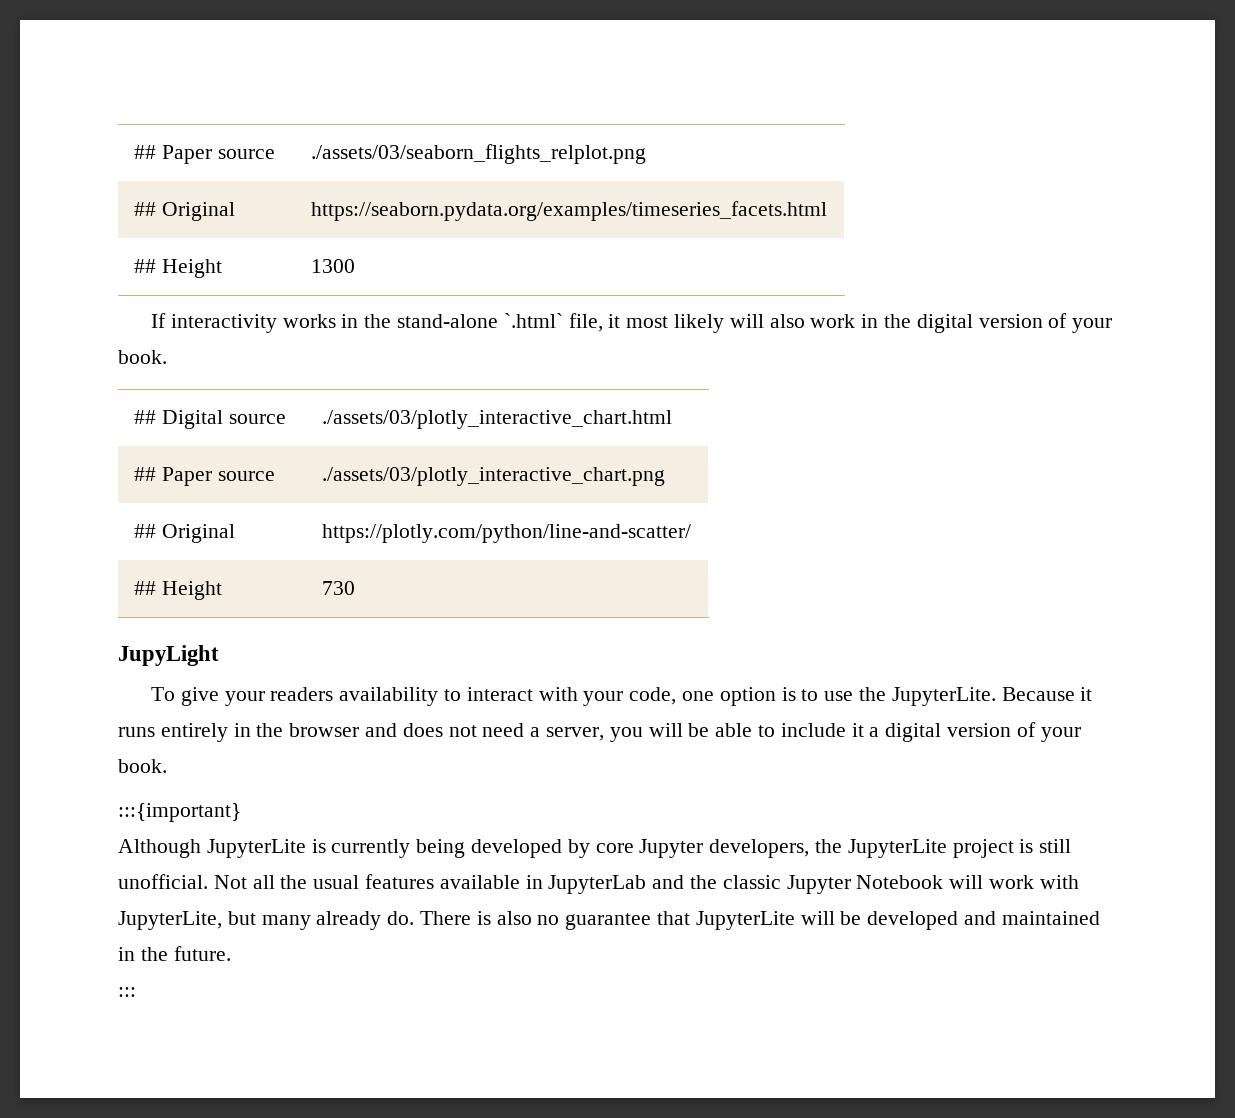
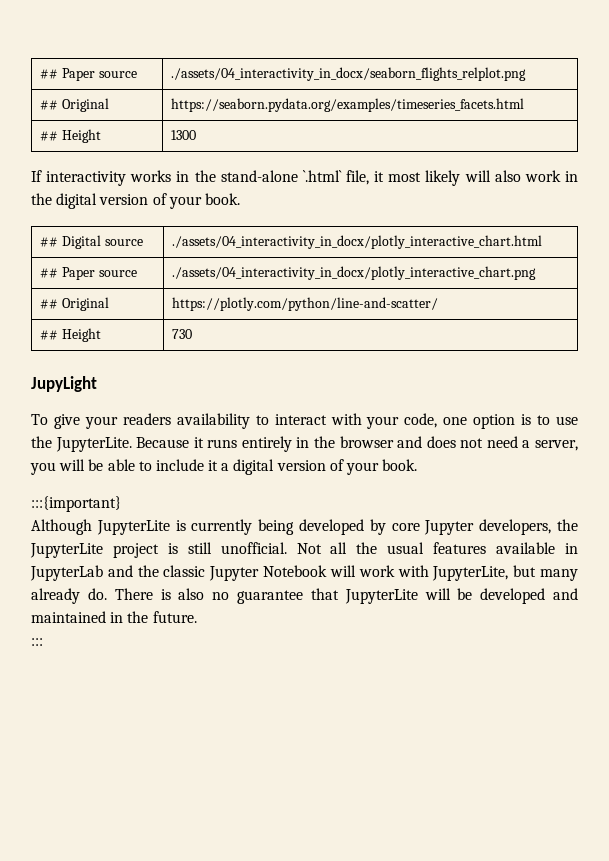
- ## Paper source | ./assets/03/seaborn_flights_relplot.png
+ ## Paper source | ./assets/04_interactivity_in_docx/seaborn_flights_relplot.png
- ## Digital source | ./assets/03/plotly_interactive_chart.html
- ## Paper source | ./assets/03/plotly_interactive_chart.png
+ ## Digital source | ./assets/04_interactivity_in_docx/plotly_interactive_chart.html
+ ## Paper source | ./assets/04_interactivity_in_docx/plotly_interactive_chart.png

